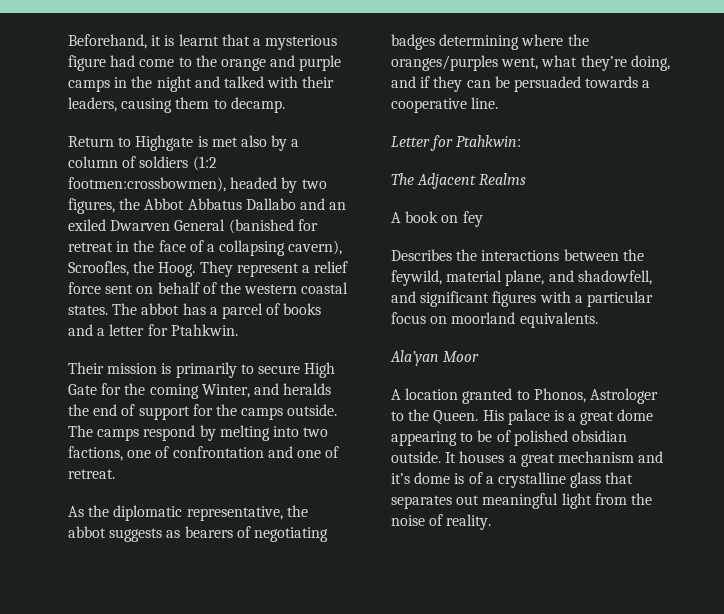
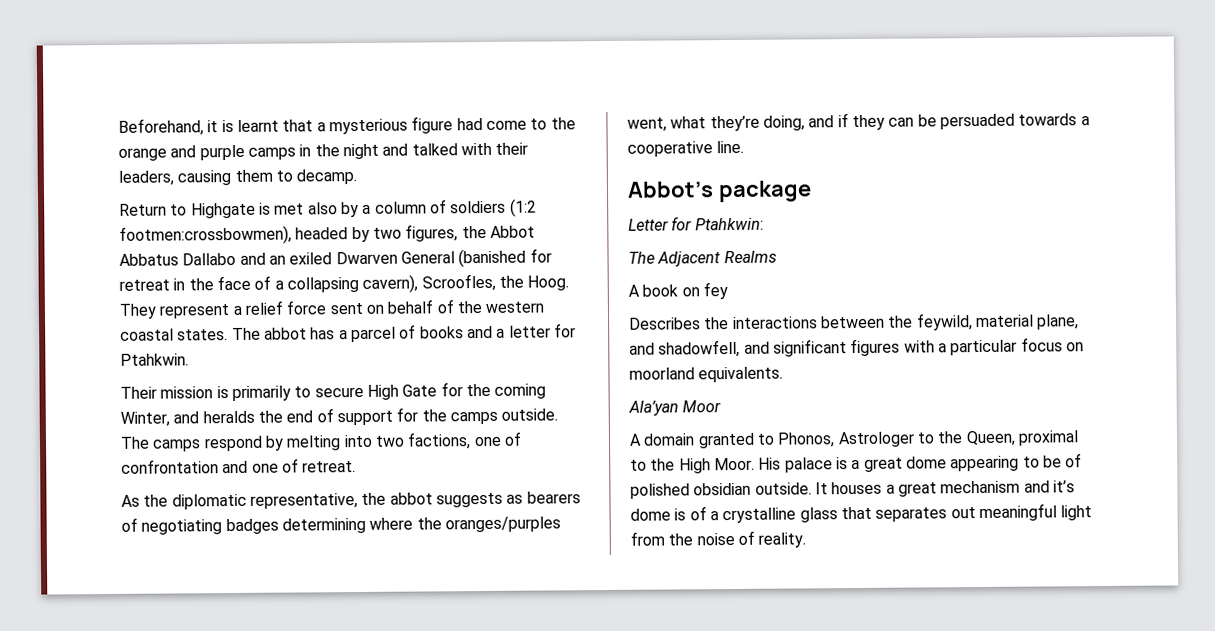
+ Abbot’s package
- A location granted to Phonos, Astrologer to the Queen.
+ A domain granted to Phonos, Astrologer to the Queen, proximal to the High Moor.

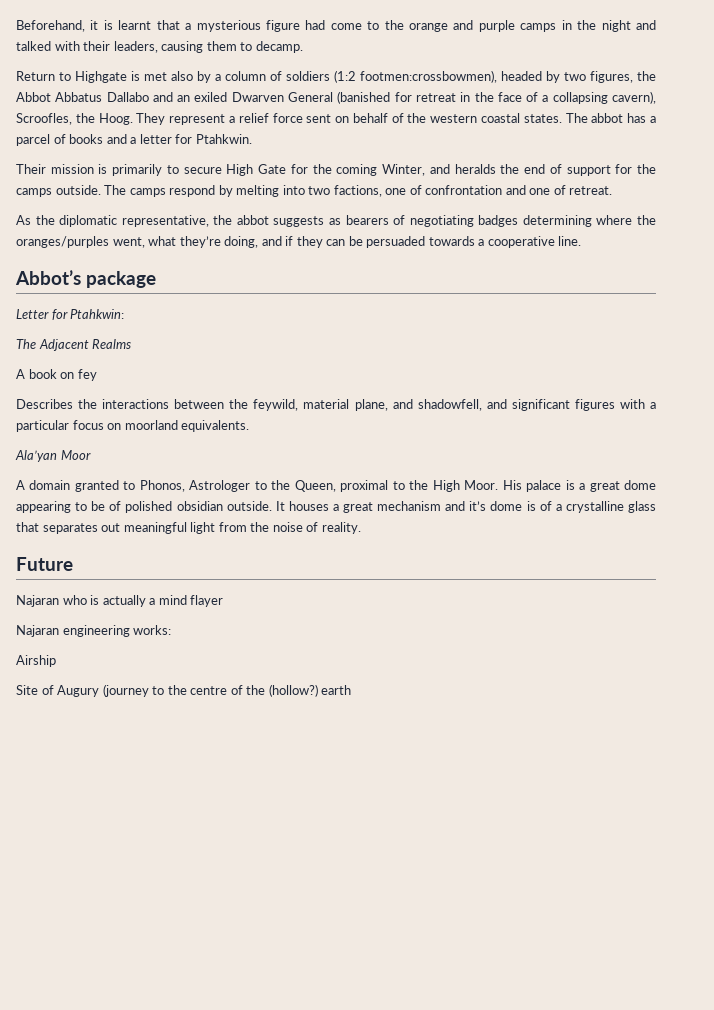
+ Future
+ Najaran who is actually a mind flayer
+ Najaran engineering works:
+ Airship
+ Site of Augury (journey to the centre of the (hollow?) earth

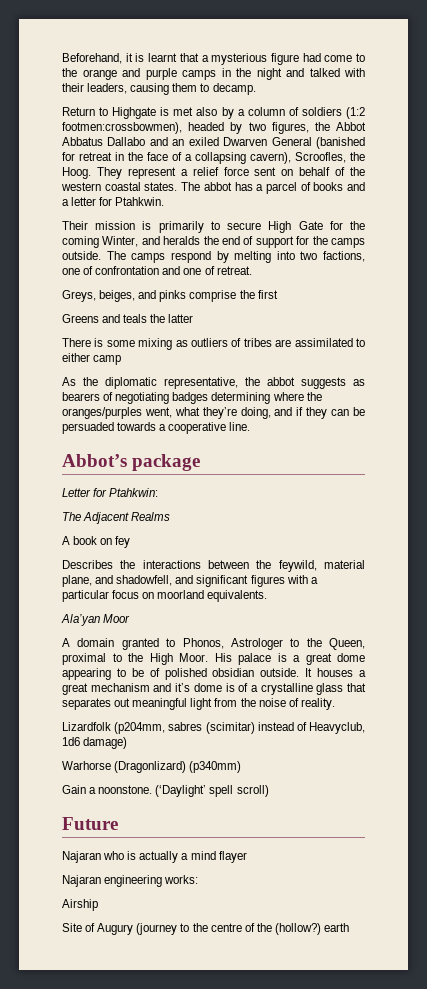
+ Greys, beiges, and pinks comprise the first
+ Greens and teals the latter
+ There is some mixing as outliers of tribes are assimilated to either camp
+ Lizardfolk (p204mm, sabres (scimitar) instead of Heavyclub, 1d6 damage)
+ Warhorse (Dragonlizard) (p340mm)
+ Gain a noonstone. (‘Daylight’ spell scroll)

